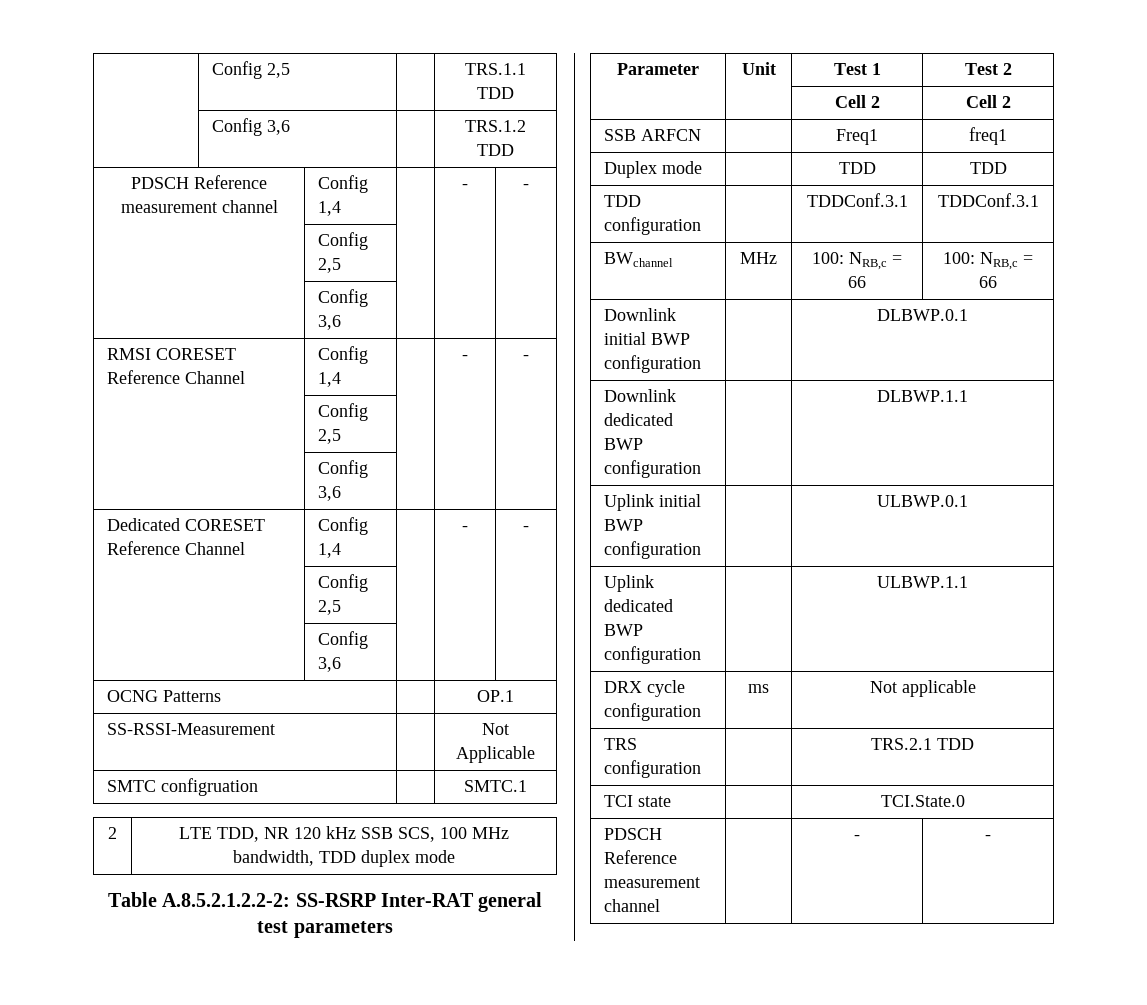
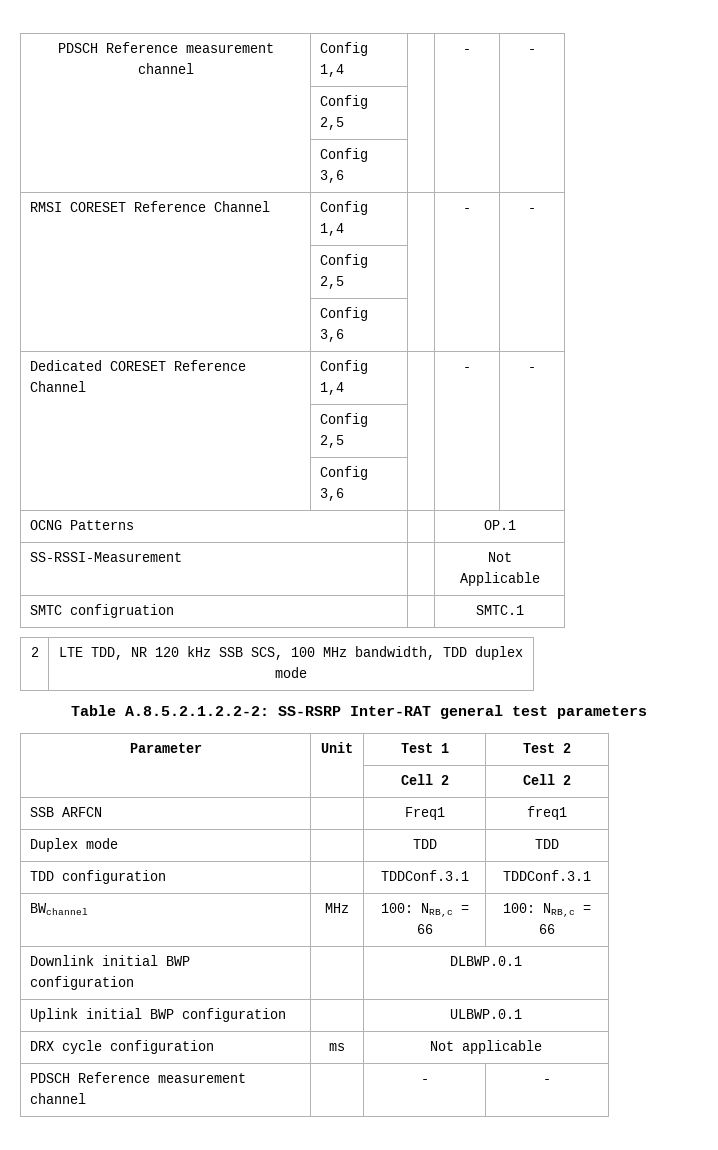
- | Config 2,5 | | TRS.1.1 TDD
- | Config 3,6 | | TRS.1.2 TDD
- Downlink dedicated BWP configuration | | DLBWP.1.1
- Uplink dedicated BWP configuration | | ULBWP.1.1
- TRS configuration | | TRS.2.1 TDD
- TCI state | | TCI.State.0

